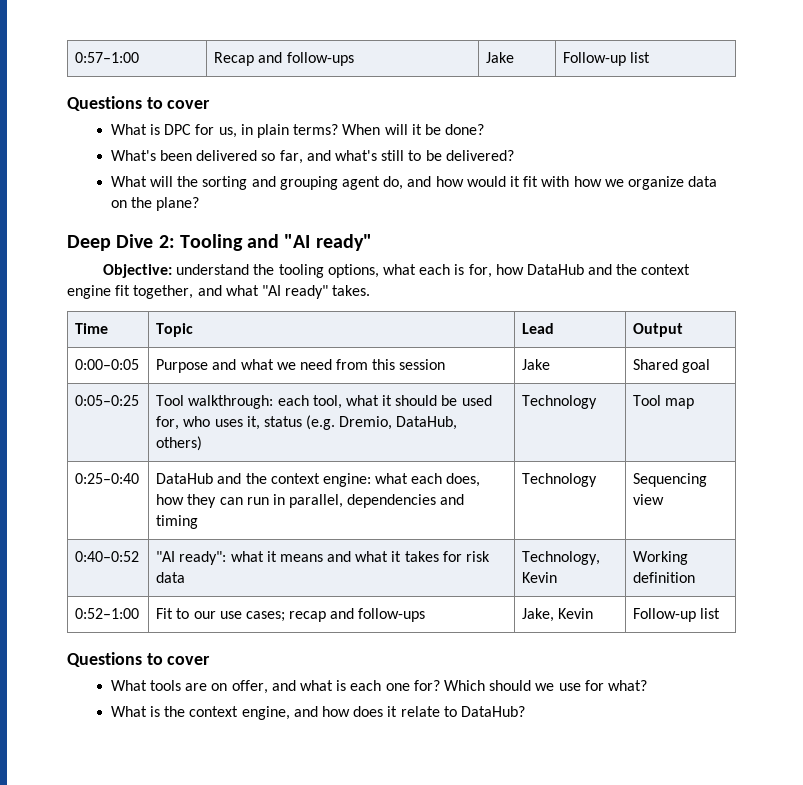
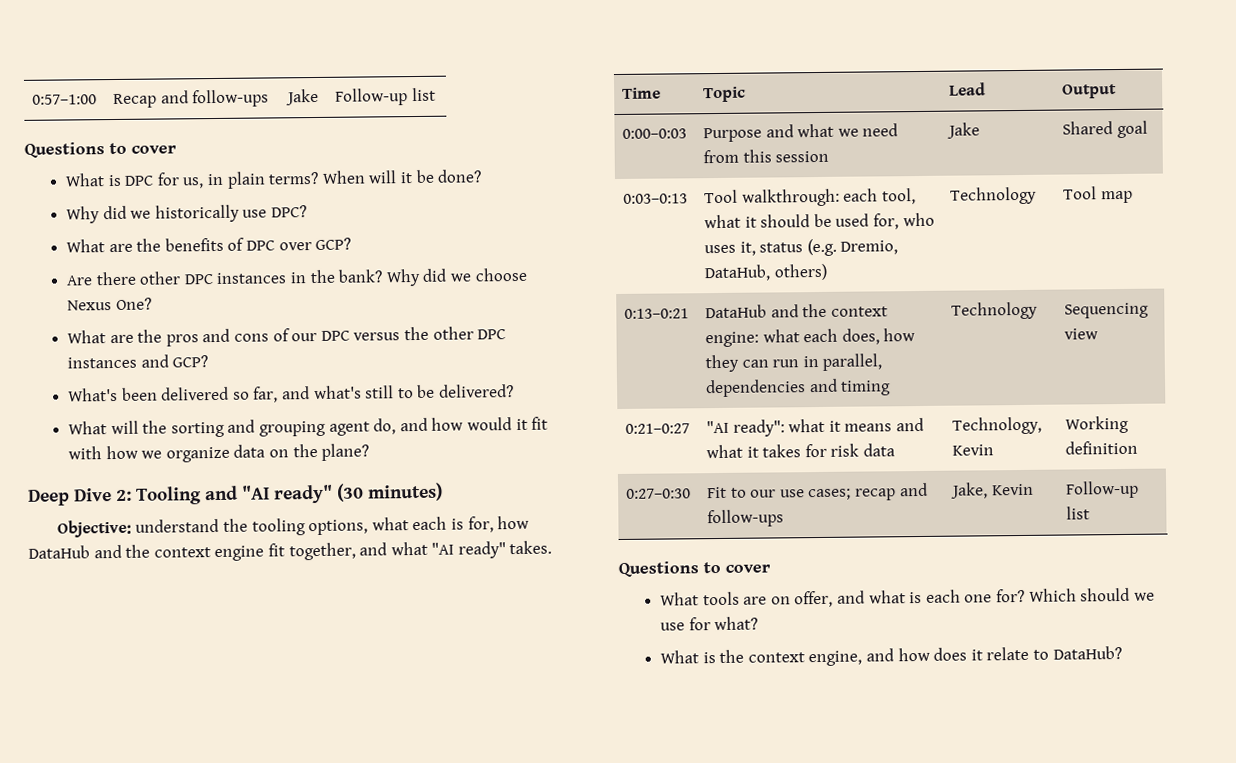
+ Why did we historically use DPC?
+ What are the benefits of DPC over GCP?
+ Are there other DPC instances in the bank? Why did we choose Nexus One?
+ What are the pros and cons of our DPC versus the other DPC instances and GCP?
- Deep Dive 2: Tooling and "AI ready"
+ Deep Dive 2: Tooling and "AI ready" (30 minutes)
- 0:00–0:05 | Purpose and what we need from this session | Jake | Shared goal
+ 0:00–0:03 | Purpose and what we need from this session | Jake | Shared goal
- 0:05–0:25 | Tool walkthrough: each tool, what it should be used for, who uses it, status (e.g. Dremio, DataHub, others) | Technology | Tool map
+ 0:03–0:13 | Tool walkthrough: each tool, what it should be used for, who uses it, status (e.g. Dremio, DataHub, others) | Technology | Tool map
- 0:25–0:40 | DataHub and the context engine: what each does, how they can run in parallel, dependencies and timing | Technology | Sequencing view
+ 0:13–0:21 | DataHub and the context engine: what each does, how they can run in parallel, dependencies and timing | Technology | Sequencing view
- 0:40–0:52 | "AI ready": what it means and what it takes for risk data | Technology, Kevin | Working definition
+ 0:21–0:27 | "AI ready": what it means and what it takes for risk data | Technology, Kevin | Working definition
- 0:52–1:00 | Fit to our use cases; recap and follow-ups | Jake, Kevin | Follow-up list
+ 0:27–0:30 | Fit to our use cases; recap and follow-ups | Jake, Kevin | Follow-up list

